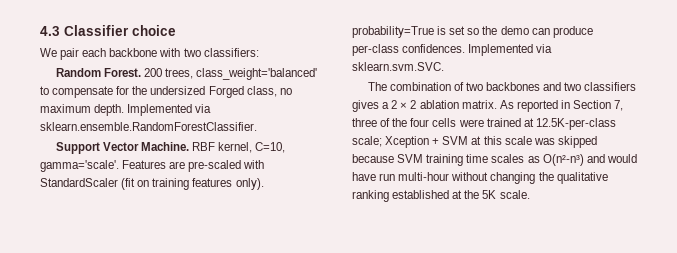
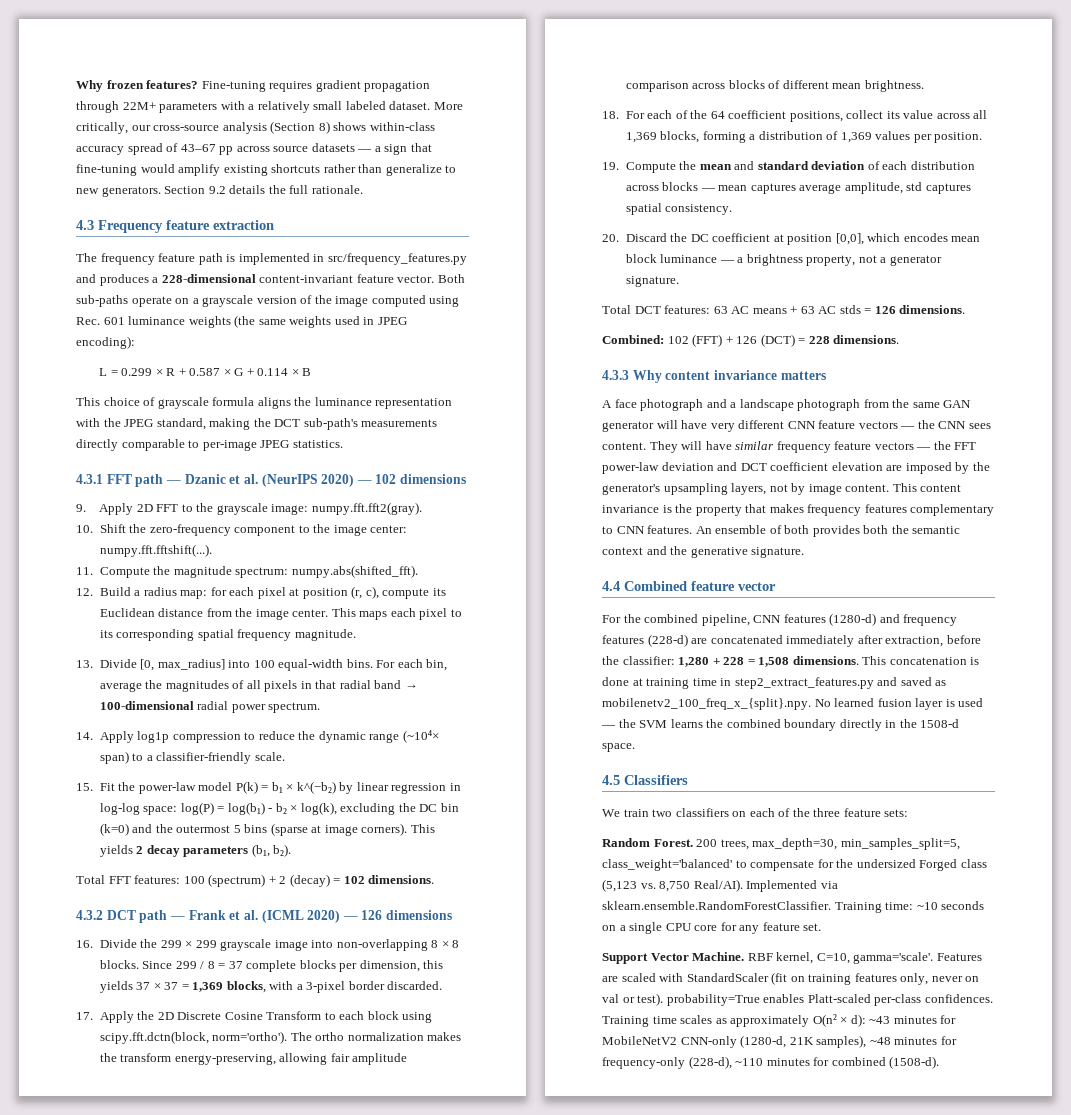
- 4.3 Classifier choice
- We pair each backbone with two classifiers:
+ Why frozen features? Fine-tuning requires gradient propagation through 22M+ parameters with a relatively small labeled dataset. More critically, our cross-source analysis (Section 8) shows within-class accuracy spread of 43–67 pp across source datasets — a sign that fine-tuning would amplify existing shortcuts rather than generalize to new generators. Section 9.2 details the full rationale.
+ 4.3 Frequency feature extraction
+ The frequency feature path is implemented in src/frequency_features.py and produces a 228-dimensional content-invariant feature vector. Both sub-paths operate on a grayscale version of the image computed using Rec. 601 luminance weights (the same weights used in JPEG encoding):
+ L = 0.299 × R + 0.587 × G + 0.114 × B
+ This choice of grayscale formula aligns the luminance representation with the JPEG standard, making the DCT sub-path's measurements directly comparable to per-image JPEG statistics.
+ 4.3.1 FFT path — Dzanic et al. (NeurIPS 2020) — 102 dimensions
+ 9. Apply 2D FFT to the grayscale image: numpy.fft.fft2(gray).
+ 10. Shift the zero-frequency component to the image center: numpy.fft.fftshift(...).
+ 11. Compute the magnitude spectrum: numpy.abs(shifted_fft).
+ 12. Build a radius map: for each pixel at position (r, c), compute its Euclidean distance from the image center. This maps each pixel to its corresponding spatial frequency magnitude.
+ 13. Divide [0, max_radius] into 100 equal-width bins. For each bin, average the magnitudes of all pixels in that radial band → 100-dimensional radial power spectrum.
+ 14. Apply log1p compression to reduce the dynamic range (~10⁴× span) to a classifier-friendly scale.
+ 15. Fit the power-law model P(k) = b₁ × k^(−b₂) by linear regression in log-log space: log(P) = log(b₁) - b₂ × log(k), excluding the DC bin (k=0) and the outermost 5 bins (sparse at image corners). This yields 2 decay parameters (b₁, b₂).
+ Total FFT features: 100 (spectrum) + 2 (decay) = 102 dimensions.
+ 4.3.2 DCT path — Frank et al. (ICML 2020) — 126 dimensions
+ 16. Divide the 299 × 299 grayscale image into non-overlapping 8 × 8 blocks. Since 299 / 8 = 37 complete blocks per dimension, this yields 37 × 37 = 1,369 blocks, with a 3-pixel border discarded.
+ 17. Apply the 2D Discrete Cosine Transform to each block using scipy.fft.dctn(block, norm='ortho'). The ortho normalization makes the transform energy-preserving, allowing fair amplitude comparison across blocks of different mean brightness.
+ 18. For each of the 64 coefficient positions, collect its value across all 1,369 blocks, forming a distribution of 1,369 values per position.
+ 19. Compute the mean and standard deviation of each distribution across blocks — mean captures average amplitude, std captures spatial consistency.
+ 20. Discard the DC coefficient at position [0,0], which encodes mean block luminance — a brightness property, not a generator signature.
+ Total DCT features: 63 AC means + 63 AC stds = 126 dimensions.
+ Combined: 102 (FFT) + 126 (DCT) = 228 dimensions.
+ 4.3.3 Why content invariance matters
+ A face photograph and a landscape photograph from the same GAN generator will have very different CNN feature vectors — the CNN sees content. They will have similar frequency feature vectors — the FFT power-law deviation and DCT coefficient elevation are imposed by the generator's upsampling layers, not by image content. This content invariance is the property that makes frequency features complementary to CNN features. An ensemble of both provides both the semantic context and the generative signature.
+ 4.4 Combined feature vector
+ For the combined pipeline, CNN features (1280-d) and frequency features (228-d) are concatenated immediately after extraction, before the classifier: 1,280 + 228 = 1,508 dimensions. This concatenation is done at training time in step2_extract_features.py and saved as mobilenetv2_100_freq_x_{split}.npy. No learned fusion layer is used — the SVM learns the combined boundary directly in the 1508-d space.
+ 4.5 Classifiers
+ We train two classifiers on each of the three feature sets:
- 200 trees, class_weight='balanced' to compensate for the undersized Forged class, no maximum depth. Implemented via sklearn.ensemble.RandomForestClassifier.
+ 200 trees, max_depth=30, min_samples_split=5, class_weight='balanced' to compensate for the undersized Forged class (5,123 vs. 8,750 Real/AI). Implemented via sklearn.ensemble.RandomForestClassifier. Training time: ~10 seconds on a single CPU core for any feature set.
- Features are pre-scaled with StandardScaler (fit on training features only). probability=True is set so the demo can produce per-class confidences. Implemented via sklearn.svm.SVC.
- The combination of two backbones and two classifiers gives a 2 × 2 ablation matrix. As reported in Section 7, three of the four cells were trained at 12.5K-per-class scale; Xception + SVM at this scale was skipped because SVM training time scales as O(n²-n³) and would have run multi-hour without changing the qualitative ranking established at the 5K scale.
+ Features are scaled with StandardScaler (fit on training features only, never on val or test). probability=True enables Platt-scaled per-class confidences. Training time scales as approximately O(n² × d): ~43 minutes for MobileNetV2 CNN-only (1280-d, 21K samples), ~48 minutes for frequency-only (228-d), ~110 minutes for combined (1508-d).

